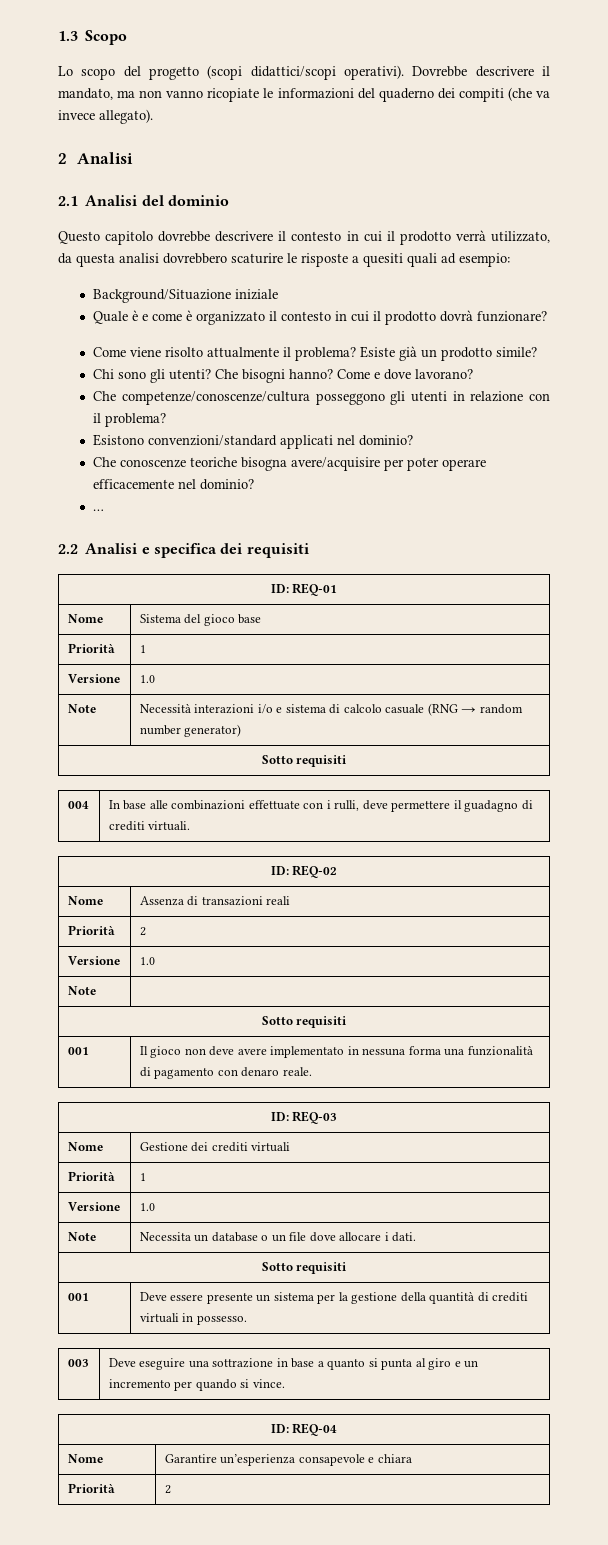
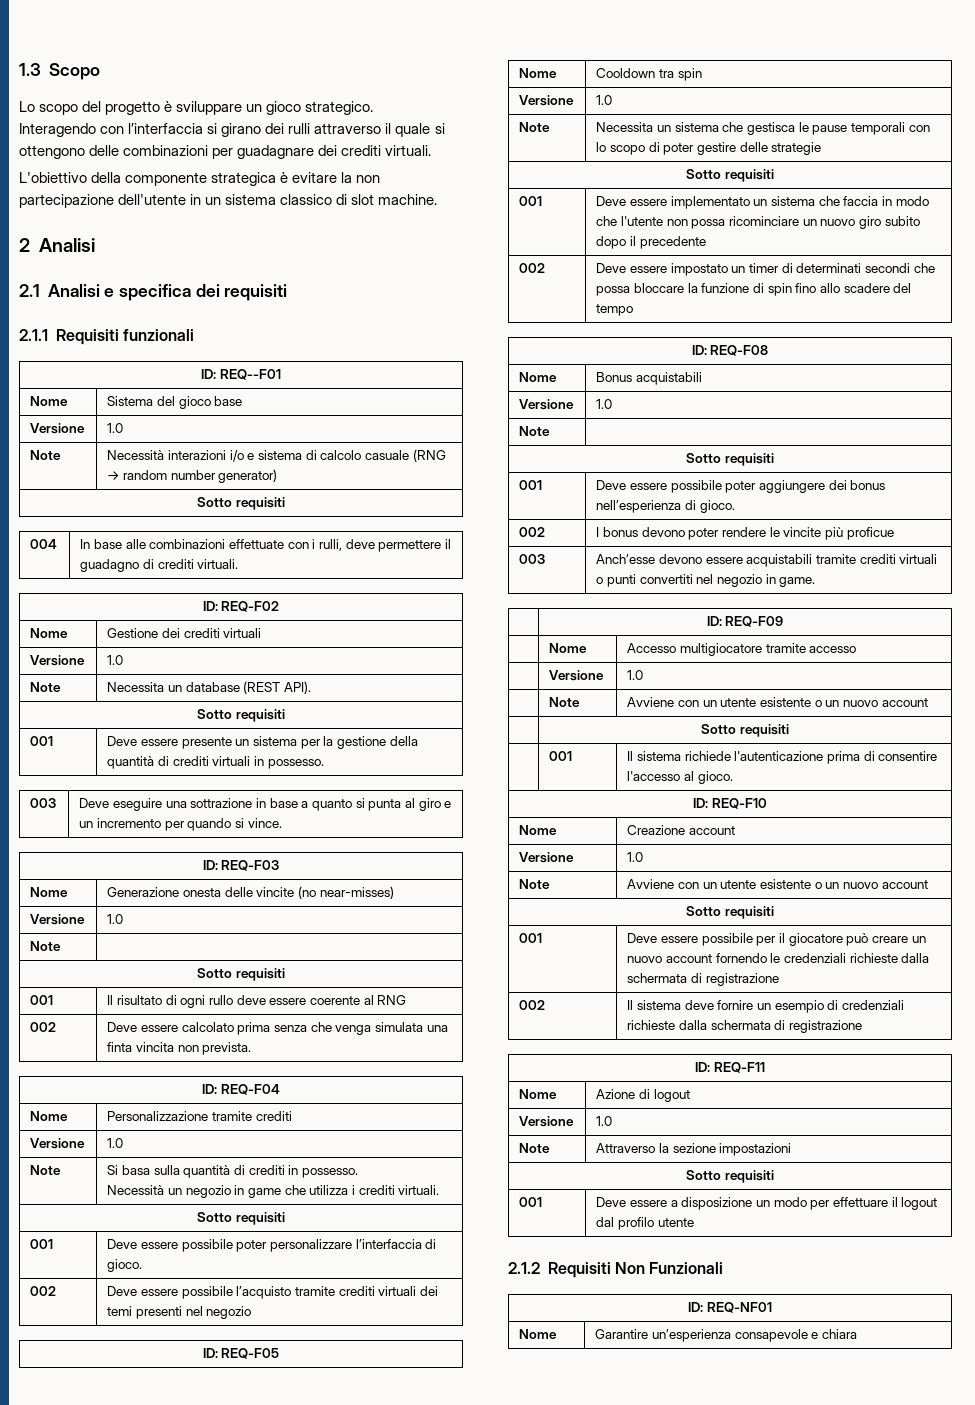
- Lo scopo del progetto (scopi didattici/scopi operativi). Dovrebbe descrivere il mandato, ma non vanno ricopiate le informazioni del quaderno dei compiti (che va invece allegato).
+ Lo scopo del progetto è sviluppare un gioco strategico.
+ Interagendo con l’interfaccia si girano dei rulli attraverso il quale si ottengono delle combinazioni per guadagnare dei crediti virtuali.
+ L'obiettivo della componente strategica è evitare la non partecipazione dell'utente in un sistema classico di slot machine.
  2 Analisi
- 2.1 Analisi del dominio
- Questo capitolo dovrebbe descrivere il contesto in cui il prodotto verrà utilizzato, da questa analisi dovrebbero scaturire le risposte a quesiti quali ad esempio:
- Background/Situazione iniziale
- Quale è e come è organizzato il contesto in cui il prodotto dovrà funzionare?
- Come viene risolto attualmente il problema? Esiste già un prodotto simile?
- Chi sono gli utenti? Che bisogni hanno? Come e dove lavorano?
- Che competenze/conoscenze/cultura posseggono gli utenti in relazione con il problema?
- Esistono convenzioni/standard applicati nel dominio?
- Che conoscenze teoriche bisogna avere/acquisire per poter operare efficacemente nel dominio?
- …
- 2.2 Analisi e specifica dei requisiti
+ 2.1 Analisi e specifica dei requisiti
- ID: REQ-01
+ 2.1.1 Requisiti funzionali
+ ID: REQ--F01
  Nome | Sistema del gioco base
- Priorità | 1
- ID: REQ-02
- Nome | Assenza di transazioni reali
- Priorità | 2
- Versione | 1.0
- Note |
- Sotto requisiti
- 001 | Il gioco non deve avere implementato in nessuna forma una funzionalità di pagamento con denaro reale.
- ID: REQ-03
+ ID: REQ-F02
  Nome | Gestione dei crediti virtuali
- Priorità | 1
- Note | Necessita un database o un file dove allocare i dati.
+ Note | Necessita un database (REST API).
- ID: REQ-04
+ ID: REQ-F03
+ Nome | Generazione onesta delle vincite (no near-misses)
+ Versione | 1.0
+ Note |
+ Sotto requisiti
+ 001 | Il risultato di ogni rullo deve essere coerente al RNG
+ 002 | Deve essere calcolato prima senza che venga simulata una finta vincita non prevista.
+ ID: REQ-F04
+ Nome | Personalizzazione tramite crediti
+ Versione | 1.0
+ Note | Si basa sulla quantità di crediti in possesso.
+ Necessità un negozio in game che utilizza i crediti virtuali.
+ Sotto requisiti
+ 001 | Deve essere possibile poter personalizzare l’interfaccia di gioco.
+ 002 | Deve essere possibile l’acquisto tramite crediti virtuali dei temi presenti nel negozio
+ ID: REQ-F05
+ Nome | Cooldown tra spin
+ Versione | 1.0
+ Note | Necessita un sistema che gestisca le pause temporali con lo scopo di poter gestire delle strategie
+ Sotto requisiti
+ 001 | Deve essere implementato un sistema che faccia in modo che l'utente non possa ricominciare un nuovo giro subito dopo il precedente
+ 002 | Deve essere impostato un timer di determinati secondi che possa bloccare la funzione di spin fino allo scadere del tempo
+ ID: REQ-F08
+ Nome | Bonus acquistabili
+ Versione | 1.0
+ Note |
+ Sotto requisiti
+ 001 | Deve essere possibile poter aggiungere dei bonus nell’esperienza di gioco.
+ 002 | I bonus devono poter rendere le vincite più proficue
+ 003 | Anch’esse devono essere acquistabili tramite crediti virtuali o punti convertiti nel negozio in game.
+ | ID: REQ-F09
+ | Nome | Accesso multigiocatore tramite accesso
+ | Versione | 1.0
+ | Note | Avviene con un utente esistente o un nuovo account
+ | Sotto requisiti
+ | 001 | Il sistema richiede l'autenticazione prima di consentire l'accesso al gioco.
+ ID: REQ-F10
+ Nome | Creazione account
+ Versione | 1.0
+ Note | Avviene con un utente esistente o un nuovo account
+ Sotto requisiti
+ 001 | Deve essere possibile per il giocatore può creare un nuovo account fornendo le credenziali richieste dalla schermata di registrazione
+ 002 | Il sistema deve fornire un esempio di credenziali richieste dalla schermata di registrazione
+ ID: REQ-F11
+ Nome | Azione di logout
+ Versione | 1.0
+ Note | Attraverso la sezione impostazioni
+ Sotto requisiti
+ 001 | Deve essere a disposizione un modo per effettuare il logout dal profilo utente
+ 2.1.2 Requisiti Non Funzionali
+ ID: REQ-NF01
  Nome | Garantire un’esperienza consapevole e chiara
- Priorità | 2

